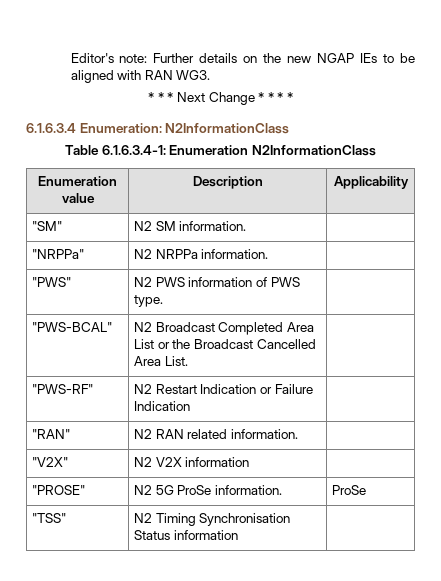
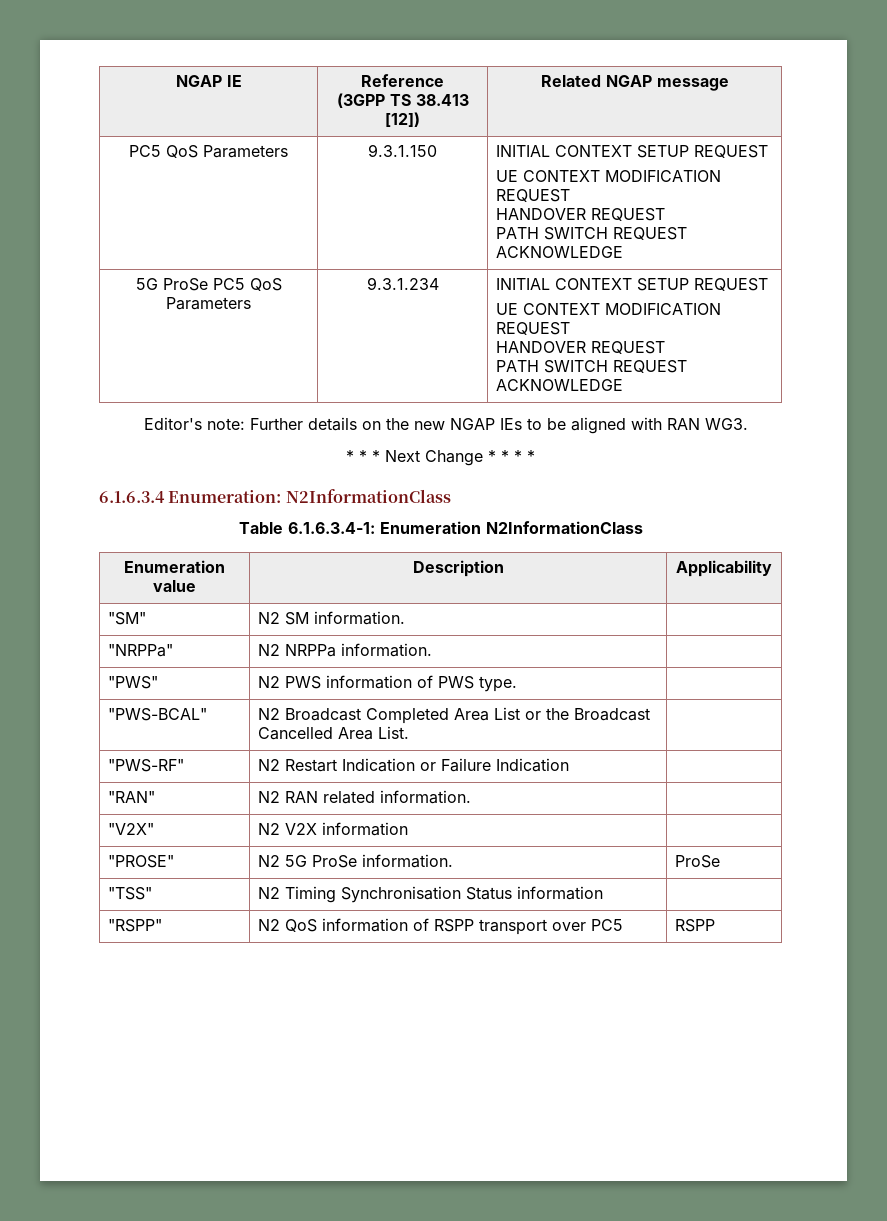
+ NGAP IE | Reference
+ (3GPP TS 38.413 [12]) | Related NGAP message
+ PC5 QoS Parameters | 9.3.1.150 | INITIAL CONTEXT SETUP REQUEST
+ UE CONTEXT MODIFICATION REQUEST
+ HANDOVER REQUEST
+ PATH SWITCH REQUEST ACKNOWLEDGE
+ 5G ProSe PC5 QoS Parameters | 9.3.1.234 | INITIAL CONTEXT SETUP REQUEST
+ UE CONTEXT MODIFICATION REQUEST
+ HANDOVER REQUEST
+ PATH SWITCH REQUEST ACKNOWLEDGE
+ "RSPP" | N2 QoS information of RSPP transport over PC5 | RSPP

